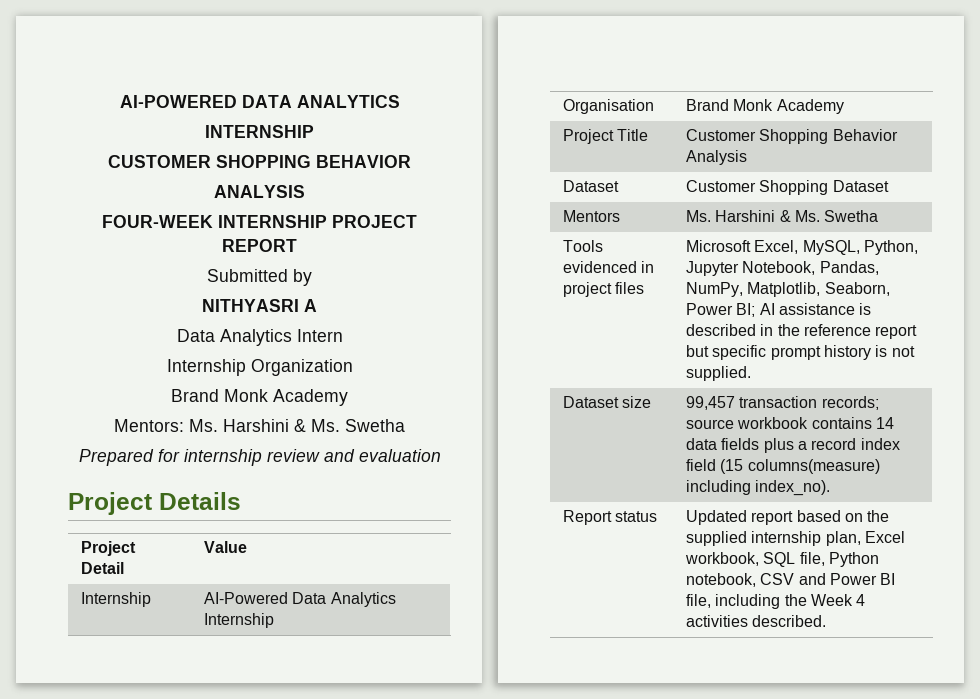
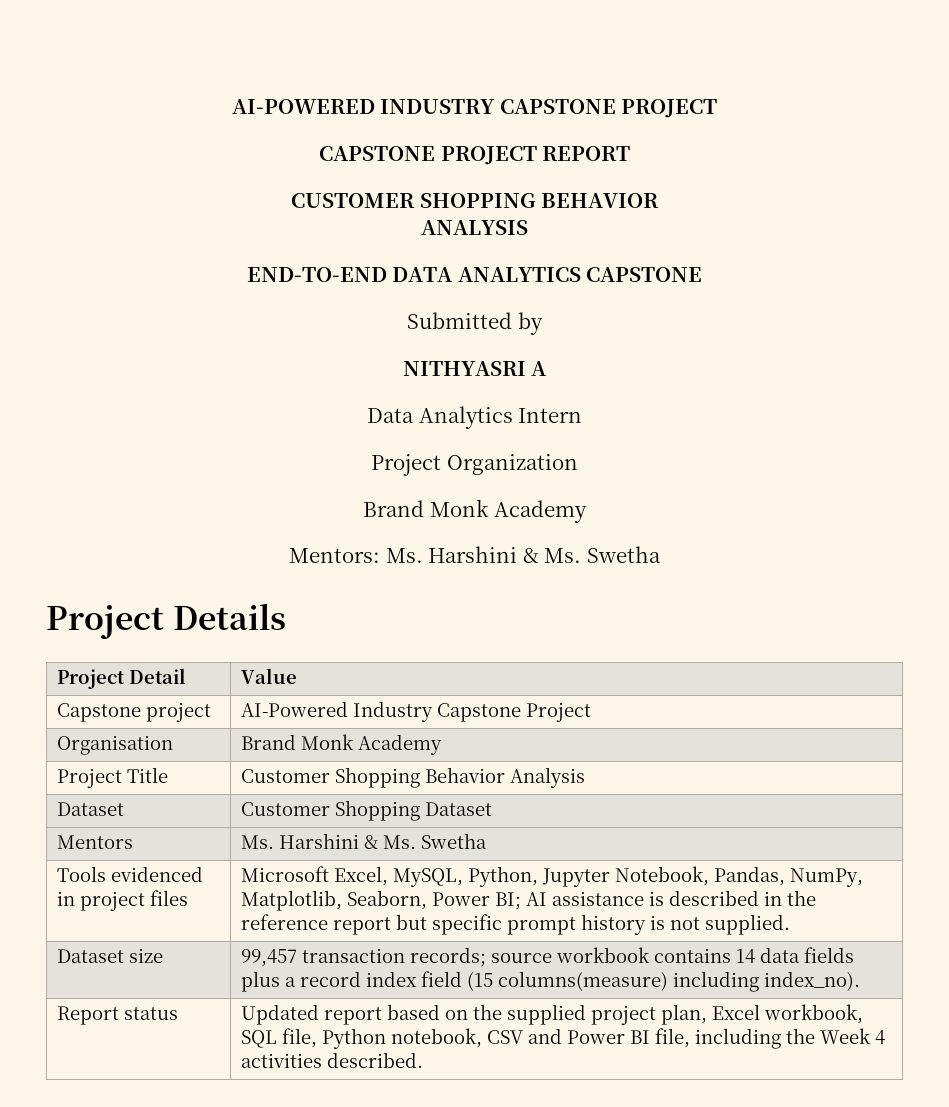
- AI-POWERED DATA ANALYTICS
- INTERNSHIP
+ AI-POWERED INDUSTRY CAPSTONE PROJECT
+ CAPSTONE PROJECT REPORT
- FOUR-WEEK INTERNSHIP PROJECT REPORT
+ END-TO-END DATA ANALYTICS CAPSTONE
- Internship Organization
+ Project Organization
- Prepared for internship review and evaluation
- Internship | AI-Powered Data Analytics Internship
+ Capstone project | AI-Powered Industry Capstone Project
- Report status | Updated report based on the supplied internship plan, Excel workbook, SQL file, Python notebook, CSV and Power BI file, including the Week 4 activities described.
+ Report status | Updated report based on the supplied project plan, Excel workbook, SQL file, Python notebook, CSV and Power BI file, including the Week 4 activities described.

